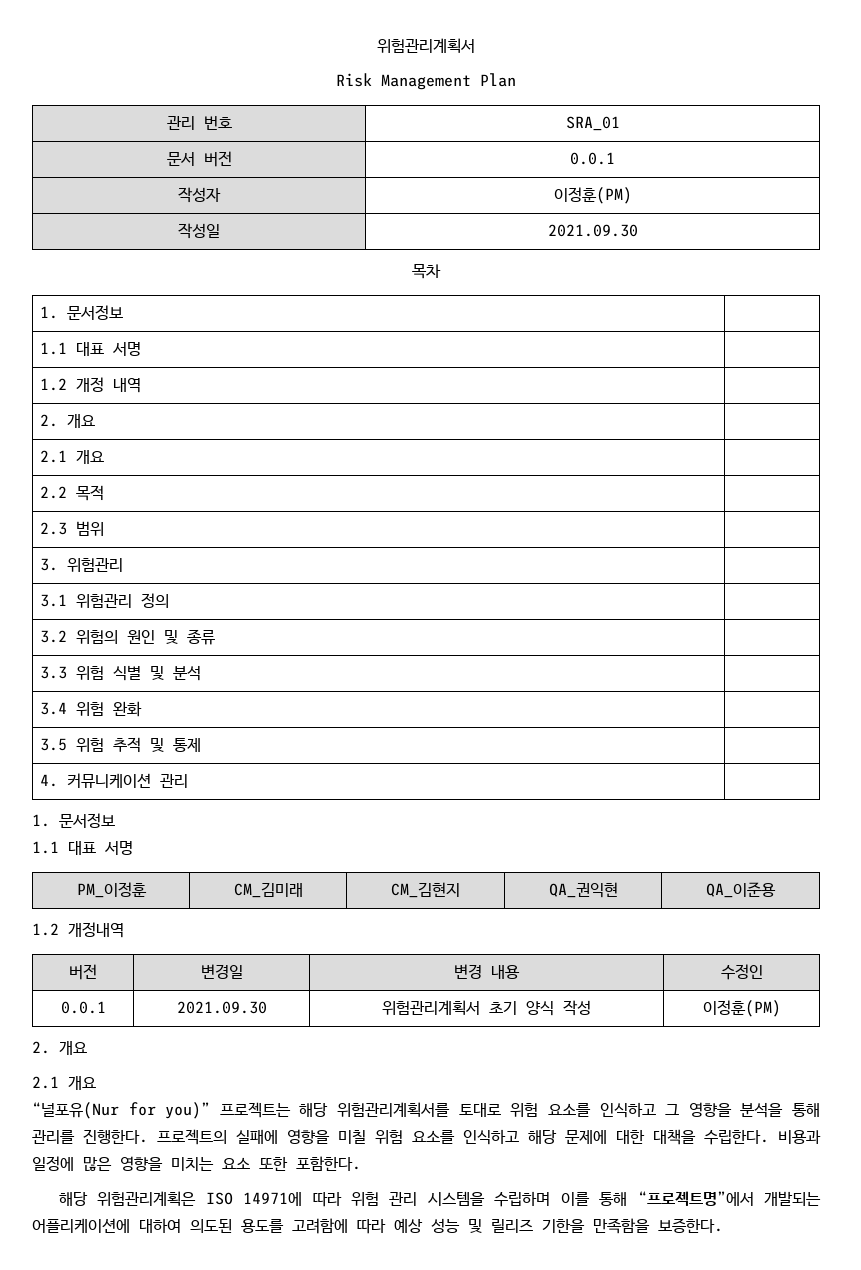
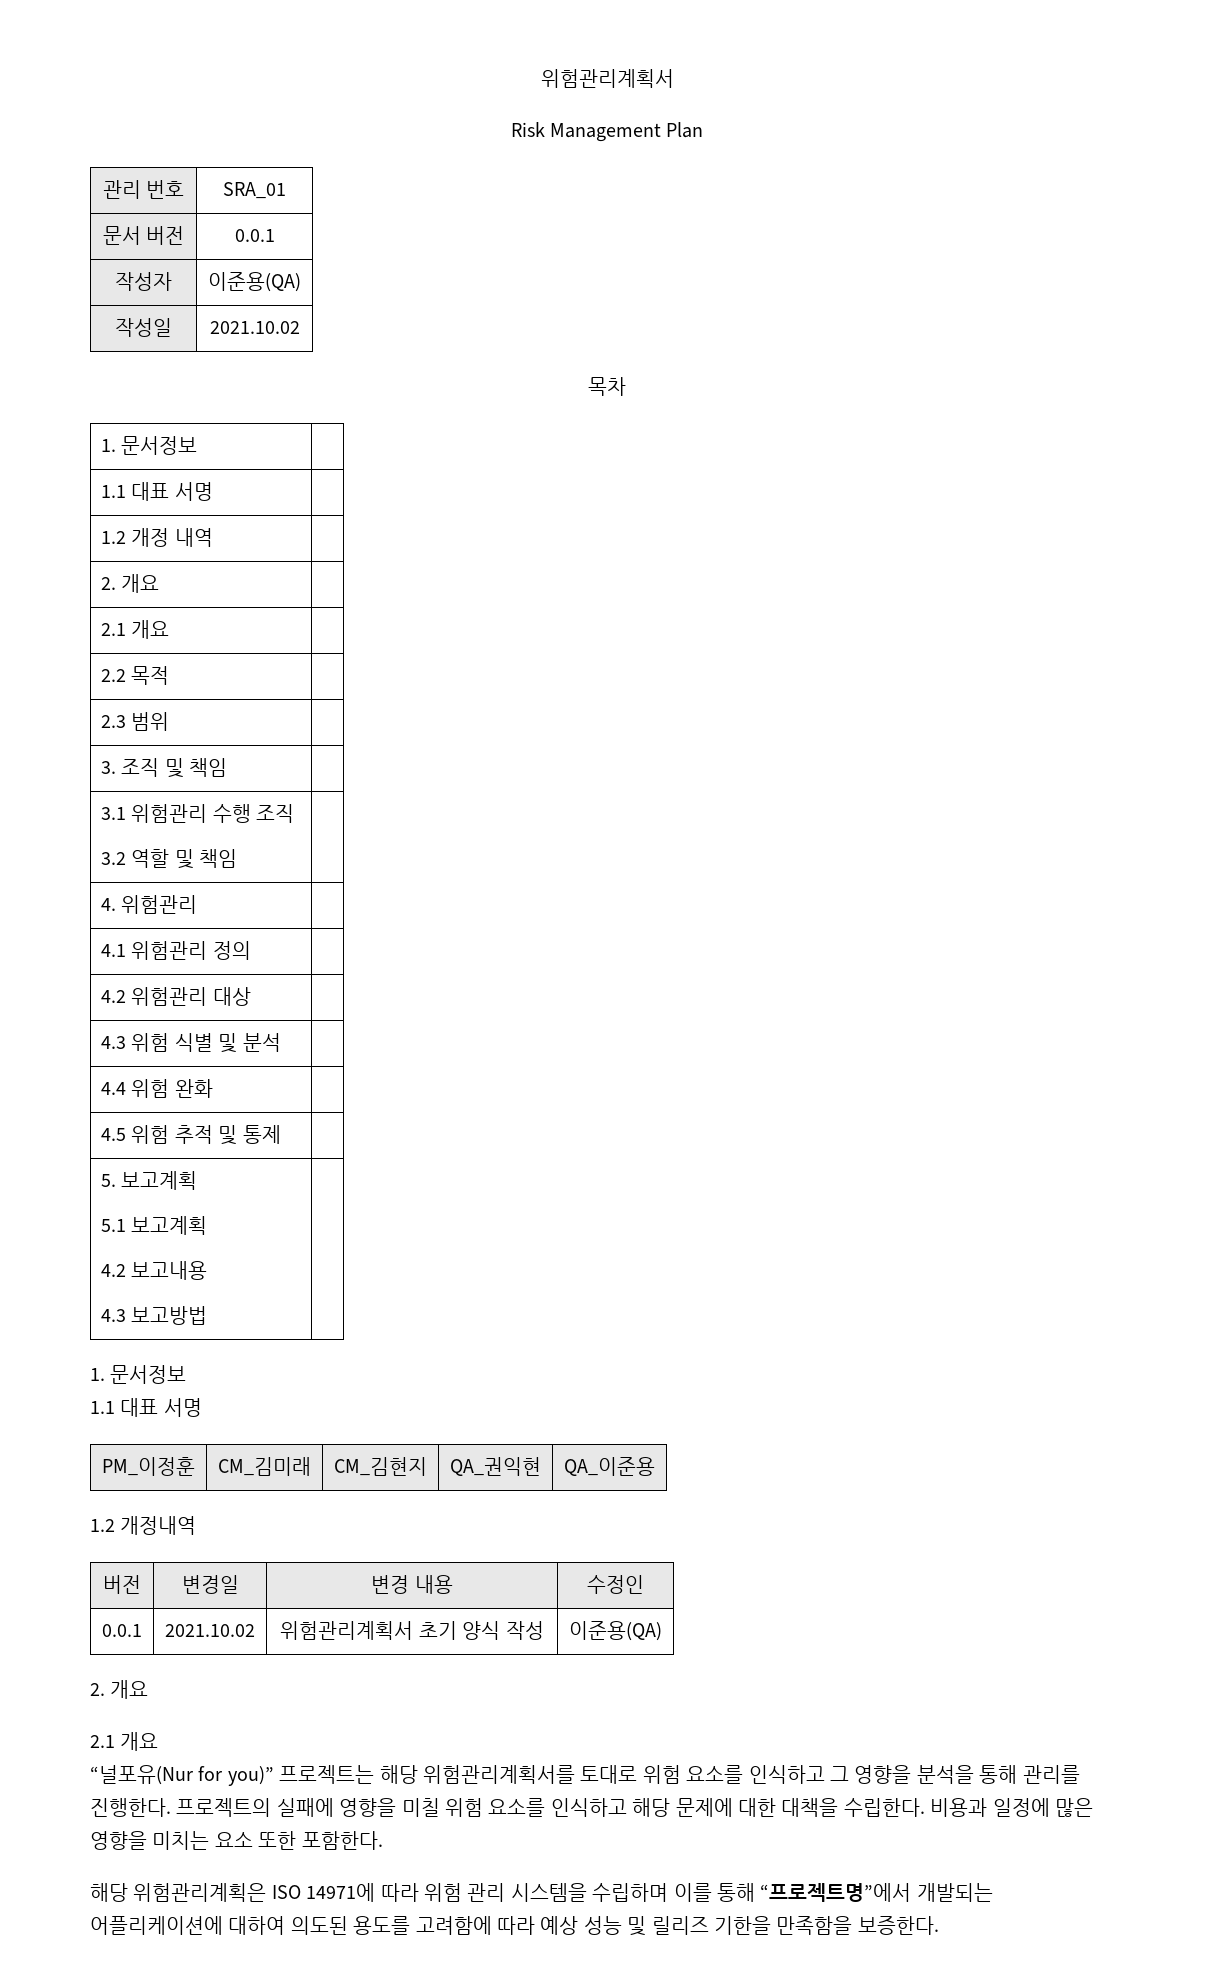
- 작성자 | 이정훈(PM)
+ 작성자 | 이준용(QA)
- 작성일 | 2021.09.30
+ 작성일 | 2021.10.02
- 3. 위험관리 |
+ 3. 조직 및 책임 |
- 3.1 위험관리 정의 |
- 3.2 위험의 원인 및 종류 |
- 3.3 위험 식별 및 분석 |
+ 3.1 위험관리 수행 조직
+ 3.2 역할 및 책임 |
+ 4. 위험관리 |
+ 4.1 위험관리 정의 |
+ 4.2 위험관리 대상 |
+ 4.3 위험 식별 및 분석 |
- 3.4 위험 완화 |
+ 4.4 위험 완화 |
- 3.5 위험 추적 및 통제 |
+ 4.5 위험 추적 및 통제 |
- 4. 커뮤니케이션 관리 |
+ 5. 보고계획
+ 5.1 보고계획
+ 4.2 보고내용
+ 4.3 보고방법 |
- 0.0.1 | 2021.09.30 | 위험관리계획서 초기 양식 작성 | 이정훈(PM)
+ 0.0.1 | 2021.10.02 | 위험관리계획서 초기 양식 작성 | 이준용(QA)

